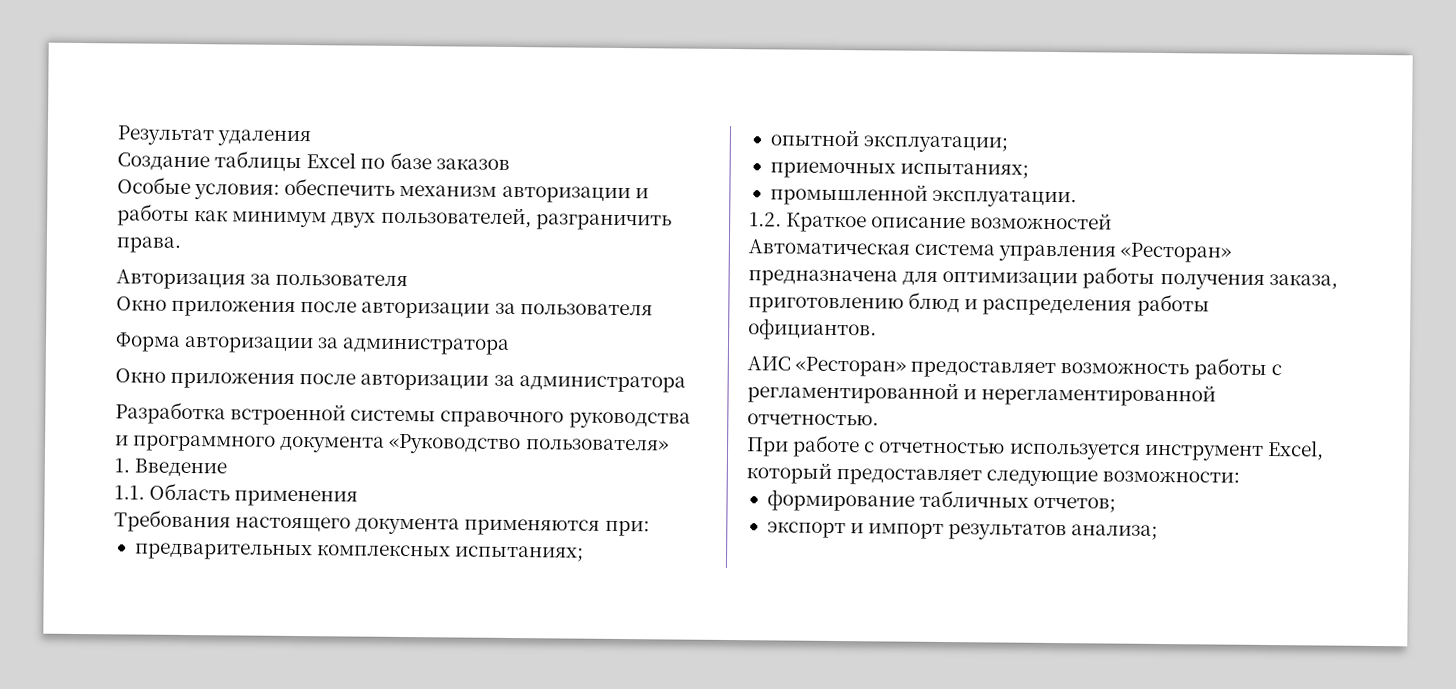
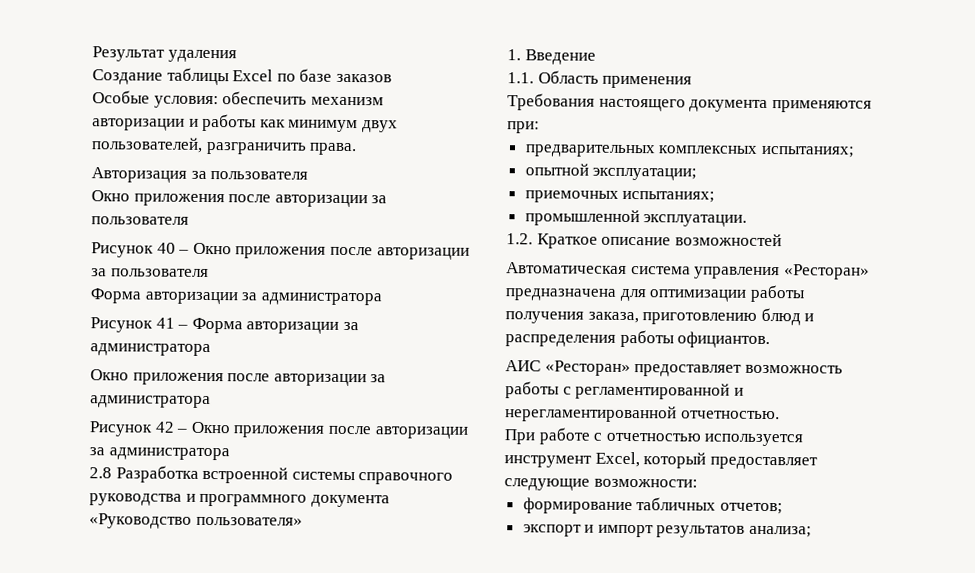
+ Рисунок 40 – Окно приложения после авторизации за пользователя
  Форма авторизации за администратора
+ Рисунок 41 – Форма авторизации за администратора
- Разработка встроенной системы справочного руководства и программного документа «Руководство пользователя»
+ Рисунок 42 – Окно приложения после авторизации за администратора
+ 2.8 Разработка встроенной системы справочного руководства и программного документа «Руководство пользователя»

